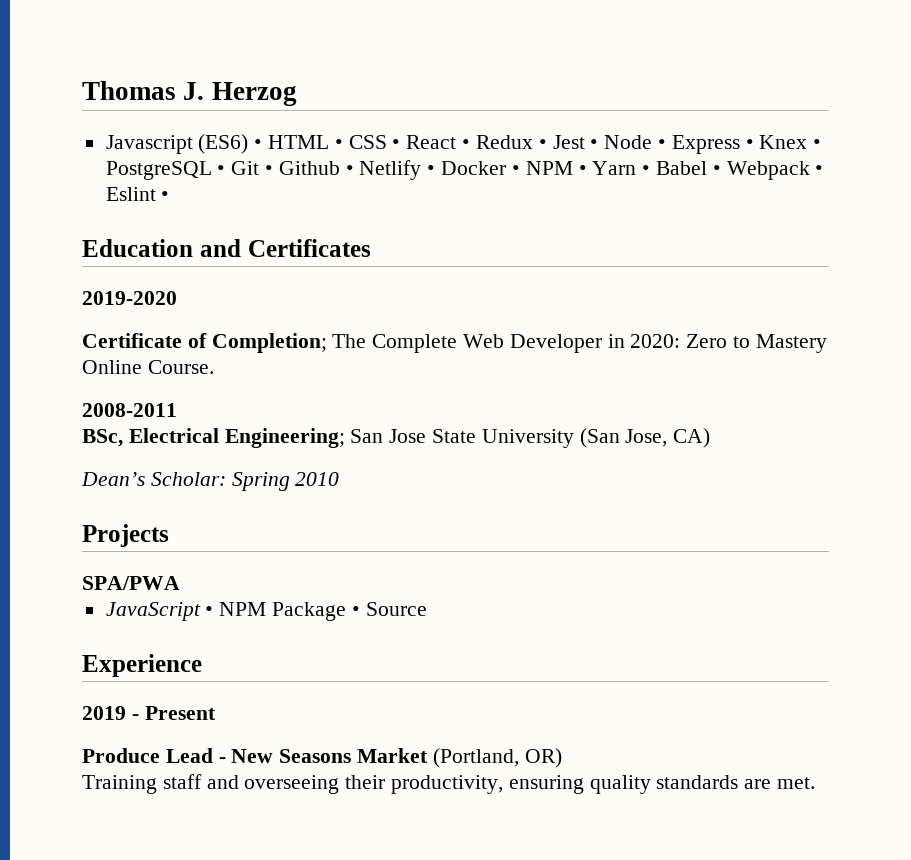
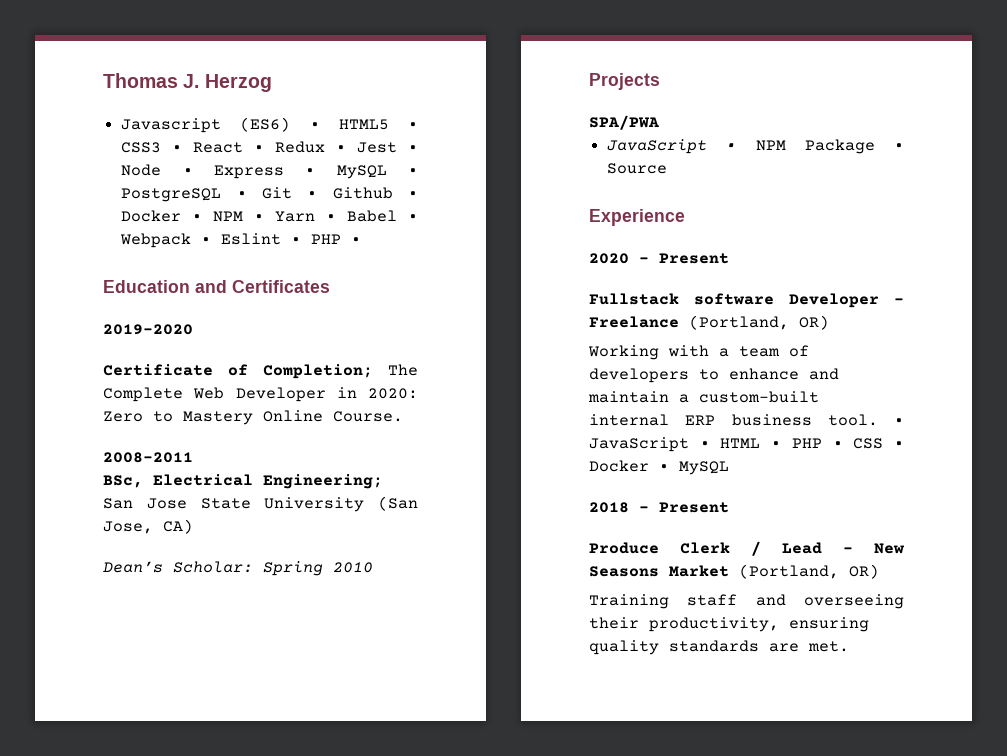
- Javascript (ES6) • HTML • CSS • React • Redux • Jest • Node • Express • Knex • PostgreSQL • Git • Github • Netlify • Docker • NPM • Yarn • Babel • Webpack • Eslint •
+ Javascript (ES6) • HTML5 • CSS3 • React • Redux • Jest • Node • Express • MySQL • PostgreSQL • Git • Github • Docker • NPM • Yarn • Babel • Webpack • Eslint • PHP •
- 2019 - Present
+ 2020 - Present
+ Fullstack software Developer - Freelance (Portland, OR)
+ Working with a team of developers to enhance and maintain a custom-built internal ERP business tool. • JavaScript • HTML • PHP • CSS • Docker • MySQL
+ 2018 - Present
- Produce Lead - New Seasons Market (Portland, OR)
+ Produce Clerk / Lead - New Seasons Market (Portland, OR)

